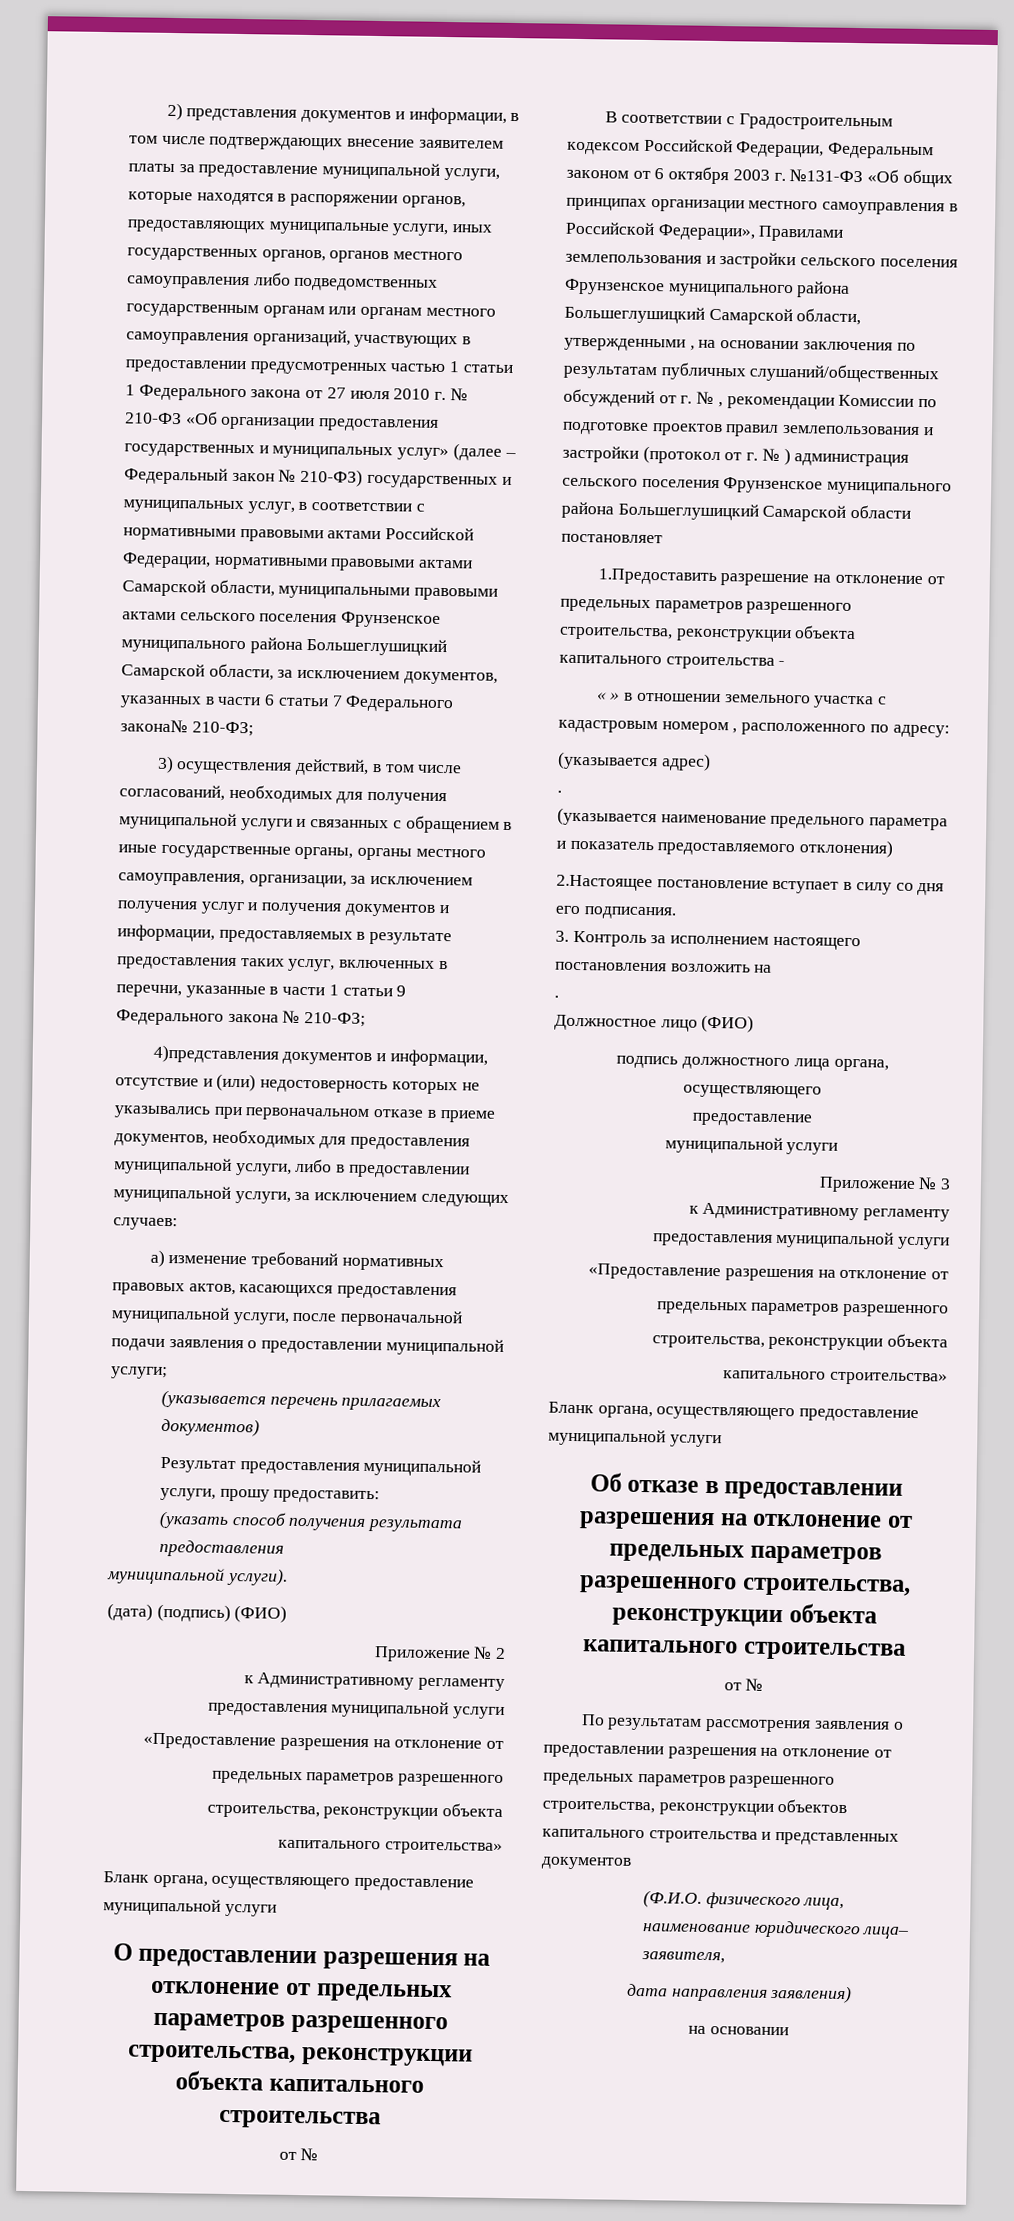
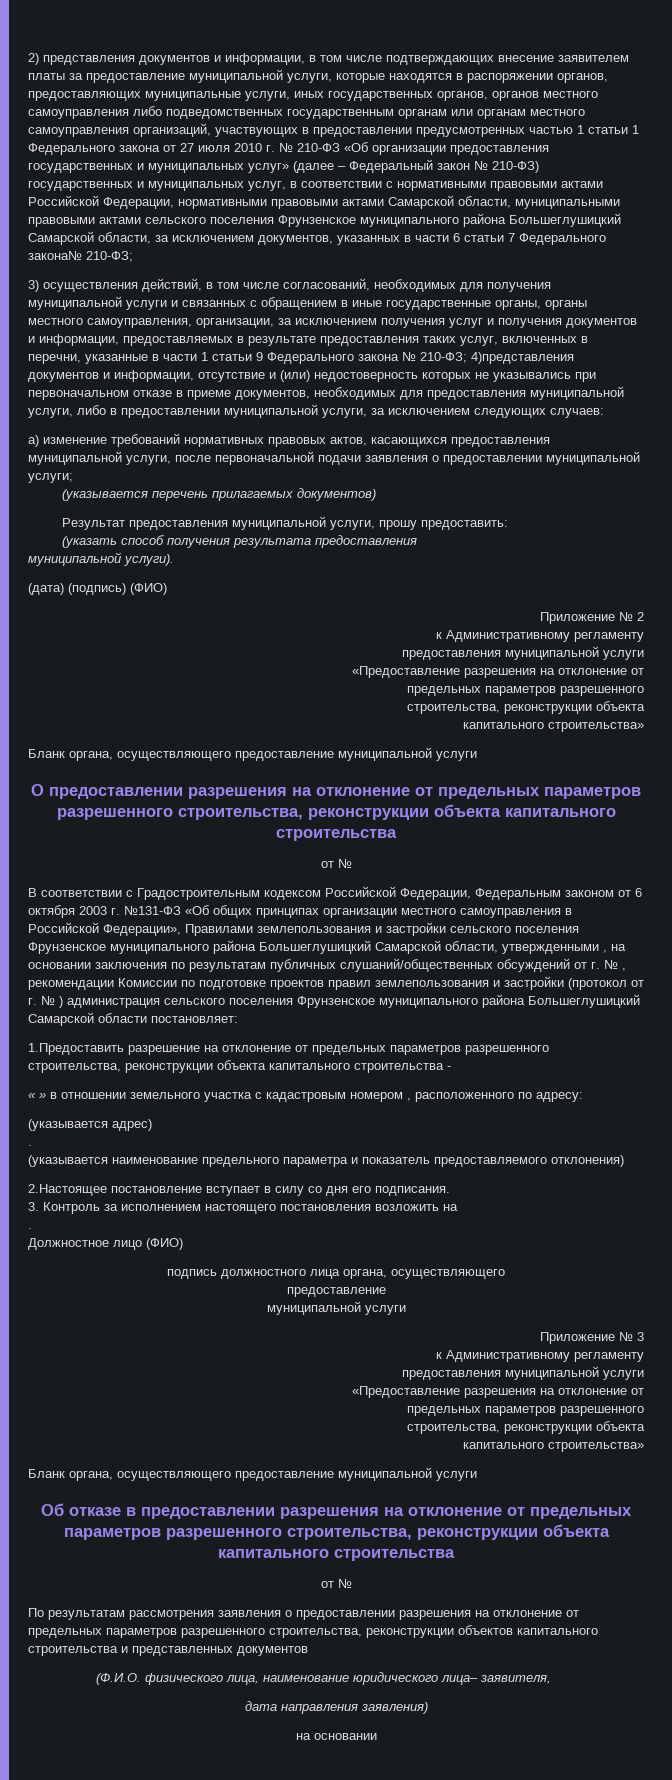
- 3) осуществления действий, в том числе согласований, необходимых для получения муниципальной услуги и связанных с обращением в иные государственные органы, органы местного самоуправления, организации, за исключением получения услуг и получения документов и информации, предоставляемых в результате предоставления таких услуг, включенных в перечни, указанные в части 1 статьи 9 Федерального закона № 210-ФЗ;
- 4)представления документов и информации, отсутствие и (или) недостоверность которых не указывались при первоначальном отказе в приеме документов, необходимых для предоставления муниципальной услуги, либо в предоставлении муниципальной услуги, за исключением следующих случаев:
+ 3) осуществления действий, в том числе согласований, необходимых для получения муниципальной услуги и связанных с обращением в иные государственные органы, органы местного самоуправления, организации, за исключением получения услуг и получения документов и информации, предоставляемых в результате предоставления таких услуг, включенных в перечни, указанные в части 1 статьи 9 Федерального закона № 210-ФЗ; 4)представления документов и информации, отсутствие и (или) недостоверность которых не указывались при первоначальном отказе в приеме документов, необходимых для предоставления муниципальной услуги, либо в предоставлении муниципальной услуги, за исключением следующих случаев:
- В соответствии с Градостроительным кодексом Российской Федерации, Федеральным законом от 6 октября 2003 г. №131-ФЗ «Об общих принципах организации местного самоуправления в Российской Федерации», Правилами землепользования и застройки сельского поселения Фрунзенское муниципального района Большеглушицкий Самарской области, утвержденными , на основании заключения по результатам публичных слушаний/общественных обсуждений от г. № , рекомендации Комиссии по подготовке проектов правил землепользования и застройки (протокол от г. № ) администрация сельского поселения Фрунзенское муниципального района Большеглушицкий Самарской области постановляет
+ В соответствии с Градостроительным кодексом Российской Федерации, Федеральным законом от 6 октября 2003 г. №131-ФЗ «Об общих принципах организации местного самоуправления в Российской Федерации», Правилами землепользования и застройки сельского поселения Фрунзенское муниципального района Большеглушицкий Самарской области, утвержденными , на основании заключения по результатам публичных слушаний/общественных обсуждений от г. № , рекомендации Комиссии по подготовке проектов правил землепользования и застройки (протокол от г. № ) администрация сельского поселения Фрунзенское муниципального района Большеглушицкий Самарской области постановляет:

